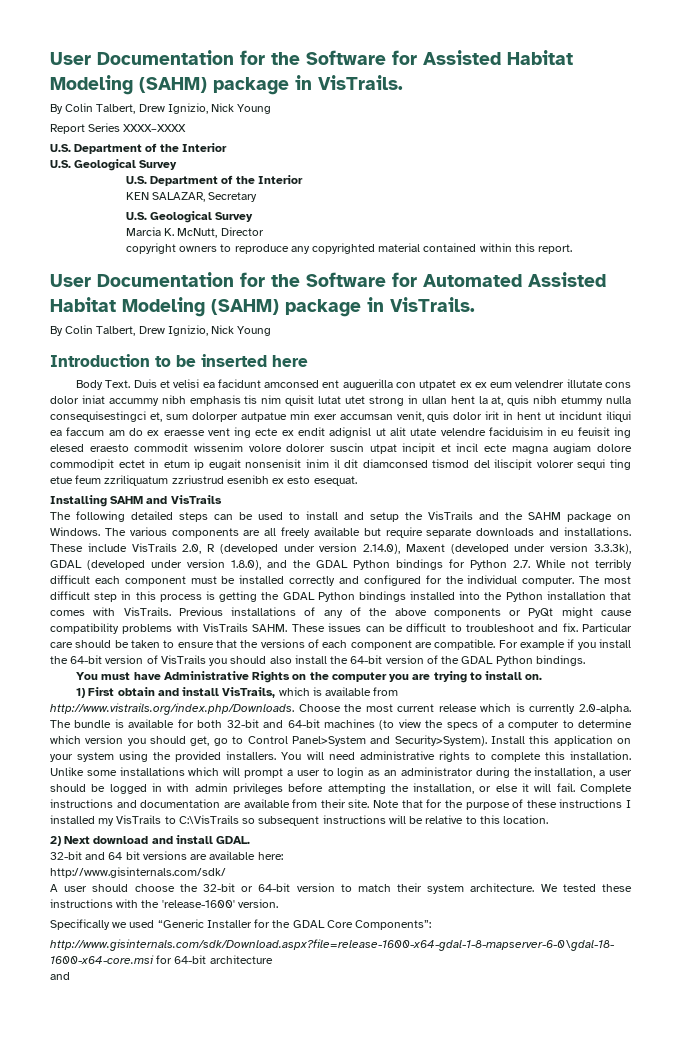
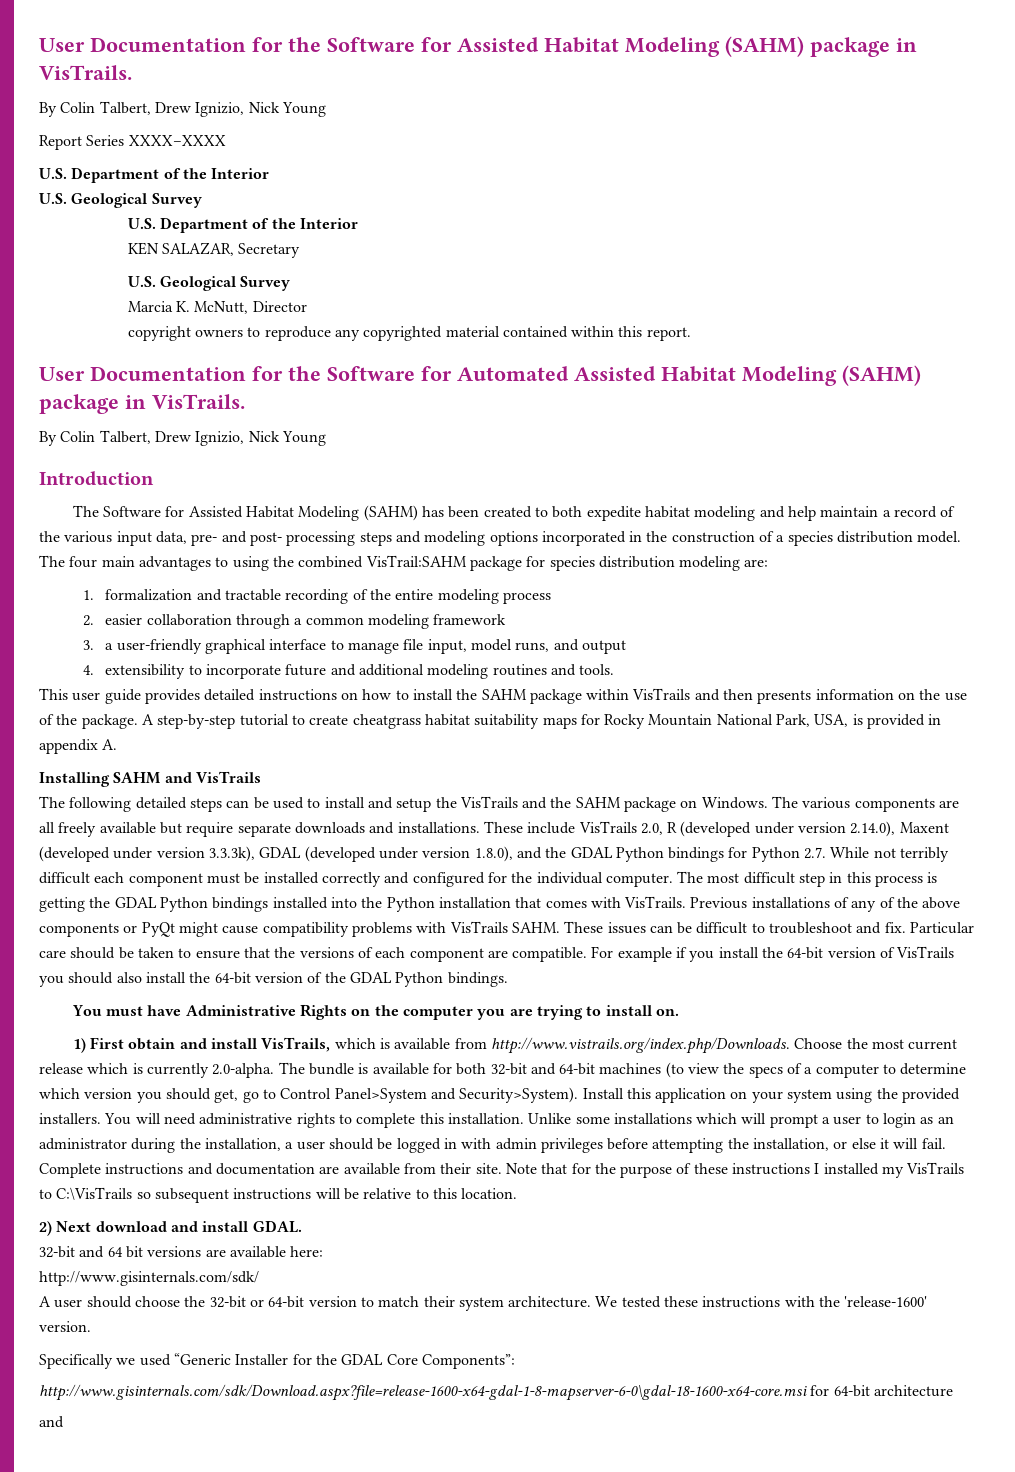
- Introduction to be inserted here
- Body Text. Duis et velisi ea facidunt amconsed ent auguerilla con utpatet ex ex eum velendrer illutate cons dolor iniat accummy nibh emphasis tis nim quisit lutat utet strong in ullan hent la at, quis nibh etummy nulla consequisestingci et, sum dolorper autpatue min exer accumsan venit, quis dolor irit in hent ut incidunt iliqui ea faccum am do ex eraesse vent ing ecte ex endit adignisl ut alit utate velendre faciduisim in eu feuisit ing elesed eraesto commodit wissenim volore dolorer suscin utpat incipit et incil ecte magna augiam dolore commodipit ectet in etum ip eugait nonsenisit inim il dit diamconsed tismod del iliscipit volorer sequi ting etue feum zzriliquatum zzriustrud esenibh ex esto esequat.
+ Introduction
+ The Software for Assisted Habitat Modeling (SAHM) has been created to both expedite habitat modeling and help maintain a record of the various input data, pre- and post- processing steps and modeling options incorporated in the construction of a species distribution model. The four main advantages to using the combined VisTrail:SAHM package for species distribution modeling are:
+ 1. formalization and tractable recording of the entire modeling process
+ 2. easier collaboration through a common modeling framework
+ 3. a user-friendly graphical interface to manage file input, model runs, and output
+ 4. extensibility to incorporate future and additional modeling routines and tools.
+ This user guide provides detailed instructions on how to install the SAHM package within VisTrails and then presents information on the use of the package. A step-by-step tutorial to create cheatgrass habitat suitability maps for Rocky Mountain National Park, USA, is provided in appendix A.

